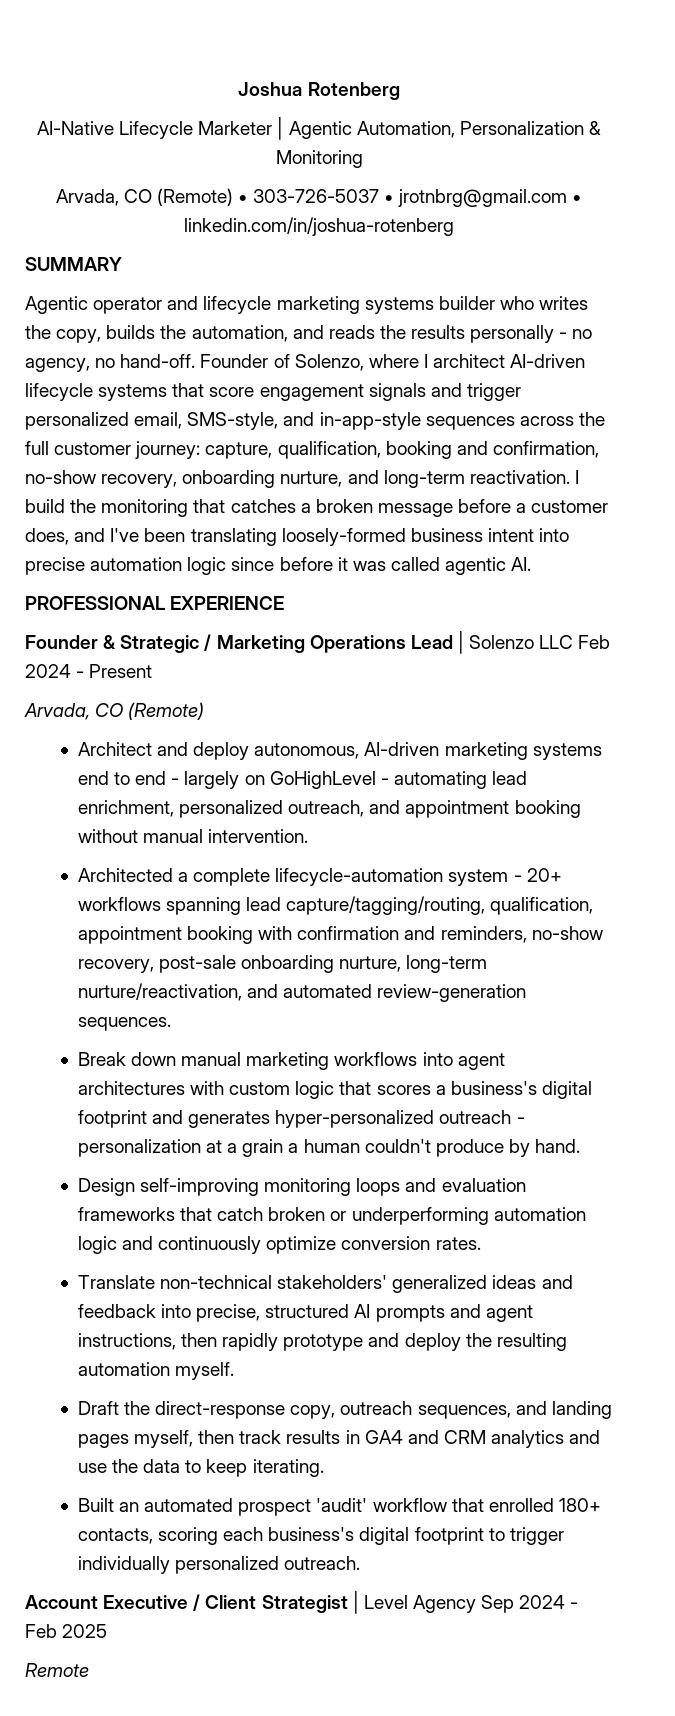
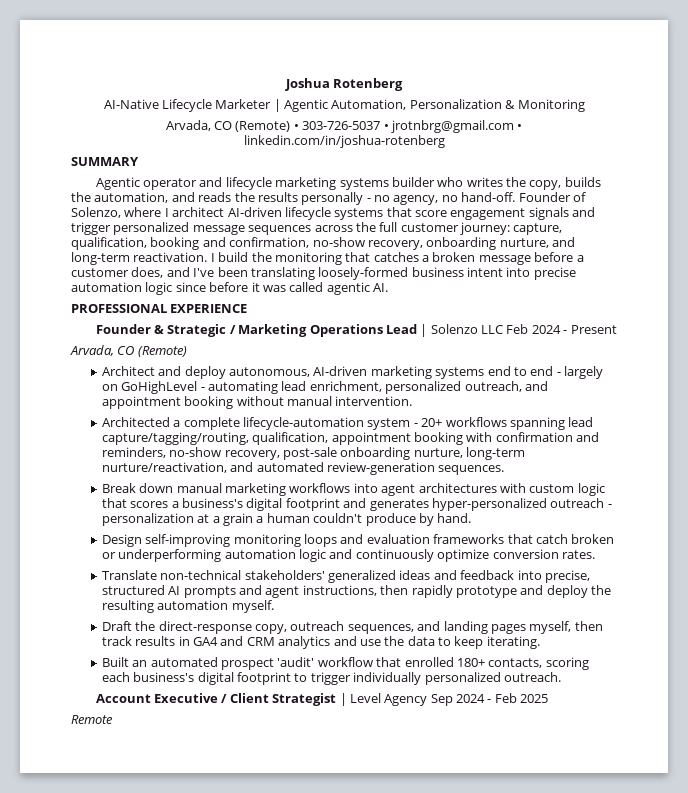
- Founder of Solenzo, where I architect AI-driven lifecycle systems that score engagement signals and trigger personalized email, SMS-style, and in-app-style sequences across the full customer journey: capture, qualification, booking and confirmation, no-show recovery, onboarding nurture, and long-term reactivation.
+ Founder of Solenzo, where I architect AI-driven lifecycle systems that score engagement signals and trigger personalized message sequences across the full customer journey: capture, qualification, booking and confirmation, no-show recovery, onboarding nurture, and long-term reactivation.

